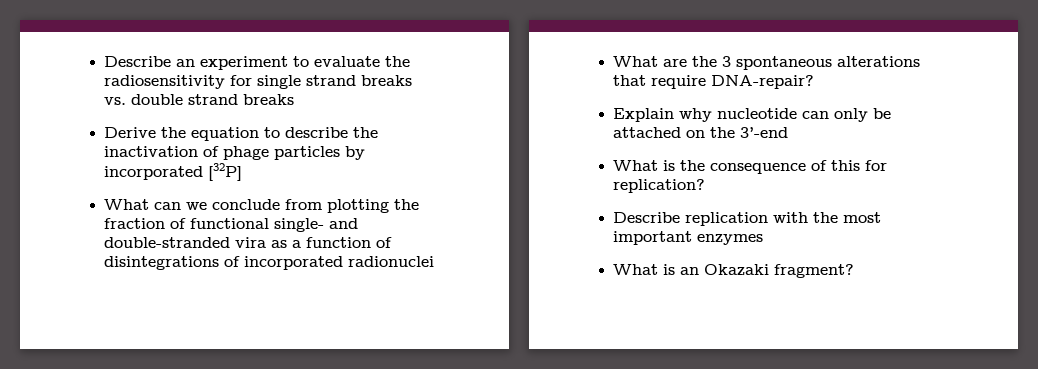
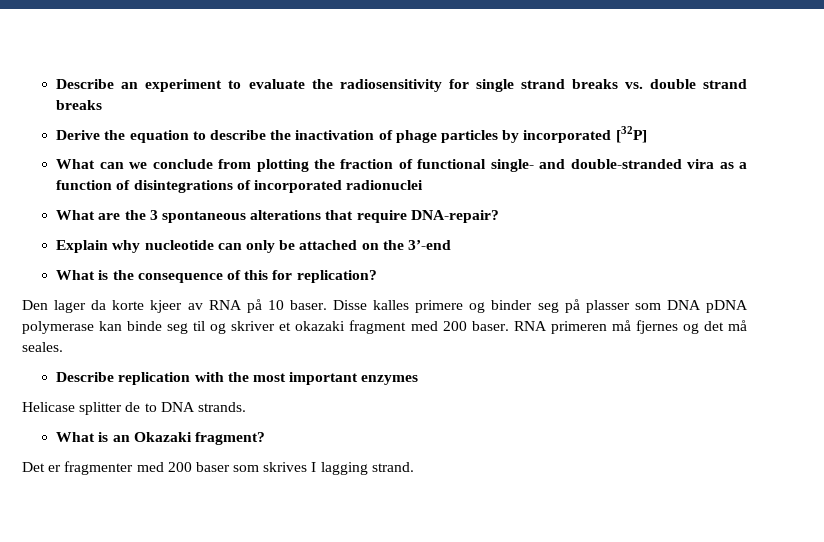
+ Den lager da korte kjeer av RNA på 10 baser. Disse kalles primere og binder seg på plasser som DNA pDNA polymerase kan binde seg til og skriver et okazaki fragment med 200 baser. RNA primeren må fjernes og det må seales.
+ Helicase splitter de to DNA strands.
+ Det er fragmenter med 200 baser som skrives I lagging strand.

